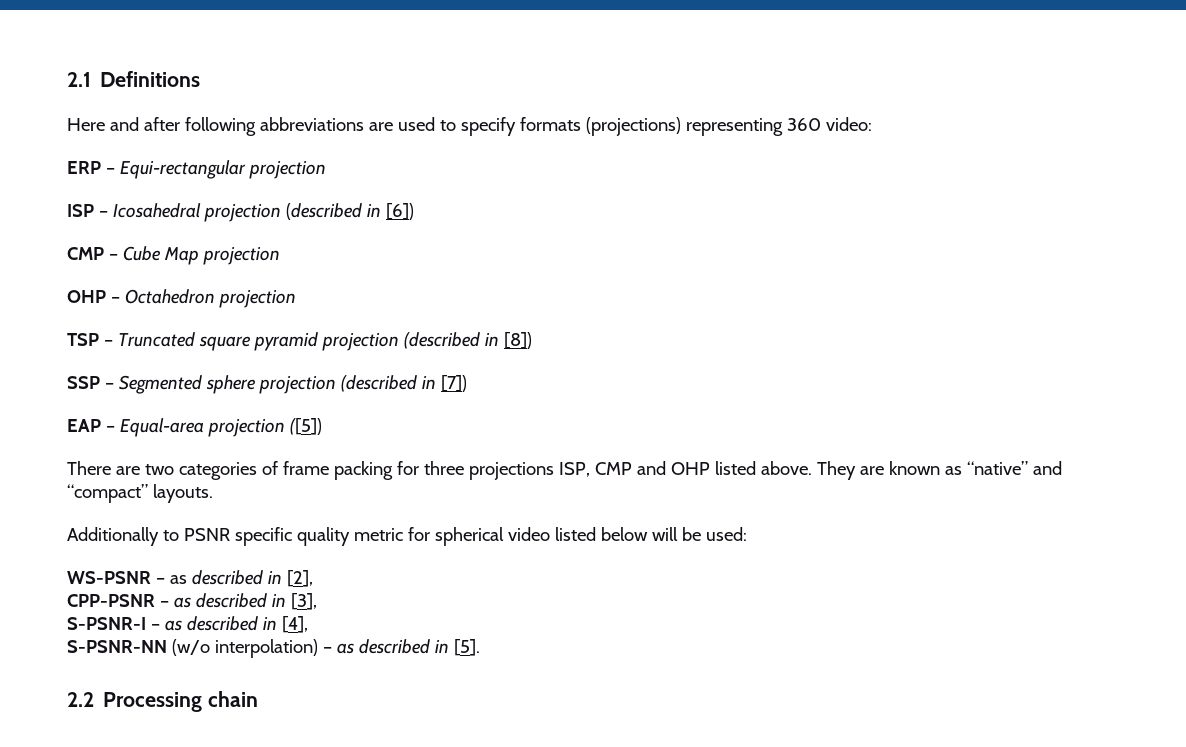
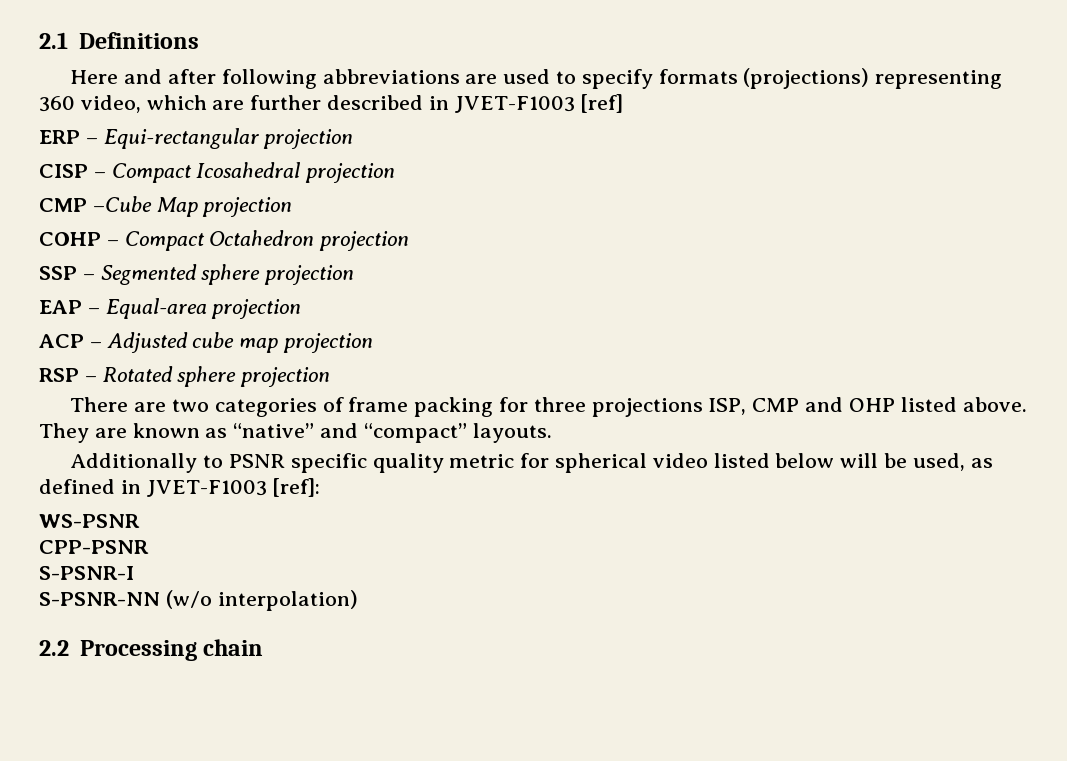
- Here and after following abbreviations are used to specify formats (projections) representing 360 video:
+ Here and after following abbreviations are used to specify formats (projections) representing 360 video, which are further described in JVET-F1003 [ref]
- ISP – Icosahedral projection (described in [6])
- CMP – Cube Map projection
+ CISP – Compact Icosahedral projection
+ CMP –Cube Map projection
- OHP – Octahedron projection
+ COHP – Compact Octahedron projection
- TSP – Truncated square pyramid projection (described in [8])
- SSP – Segmented sphere projection (described in [7])
+ SSP – Segmented sphere projection
- EAP – Equal-area projection ([5])
+ EAP – Equal-area projection
+ ACP – Adjusted cube map projection
+ RSP – Rotated sphere projection
- Additionally to PSNR specific quality metric for spherical video listed below will be used:
- WS-PSNR – as described in [2],
- CPP-PSNR – as described in [3],
- S-PSNR-I – as described in [4],
- S-PSNR-NN (w/o interpolation) – as described in [5].
+ Additionally to PSNR specific quality metric for spherical video listed below will be used, as defined in JVET-F1003 [ref]:
+ WS-PSNR
+ CPP-PSNR
+ S-PSNR-I
+ S-PSNR-NN (w/o interpolation)

